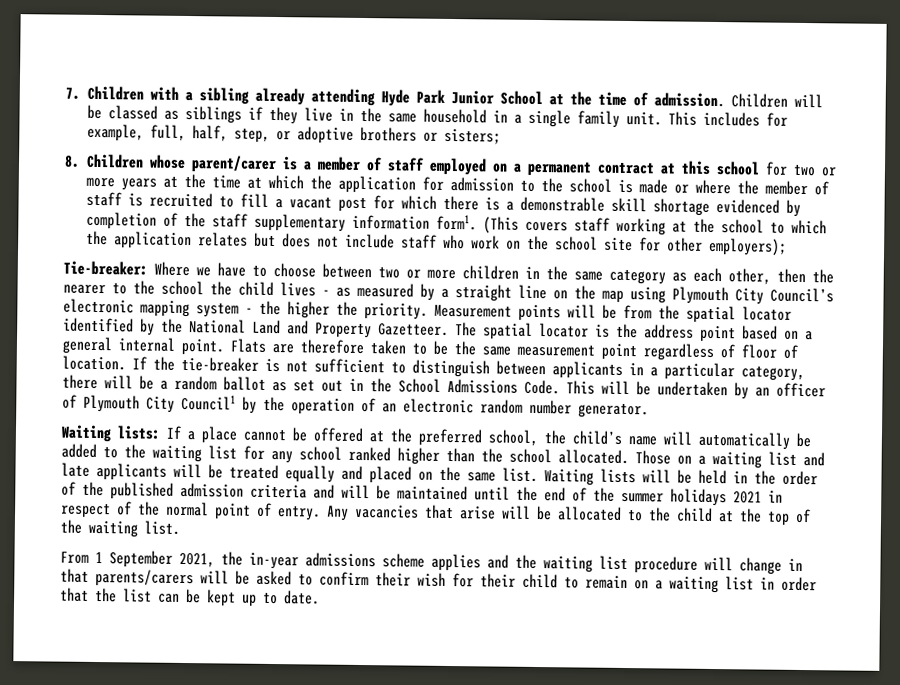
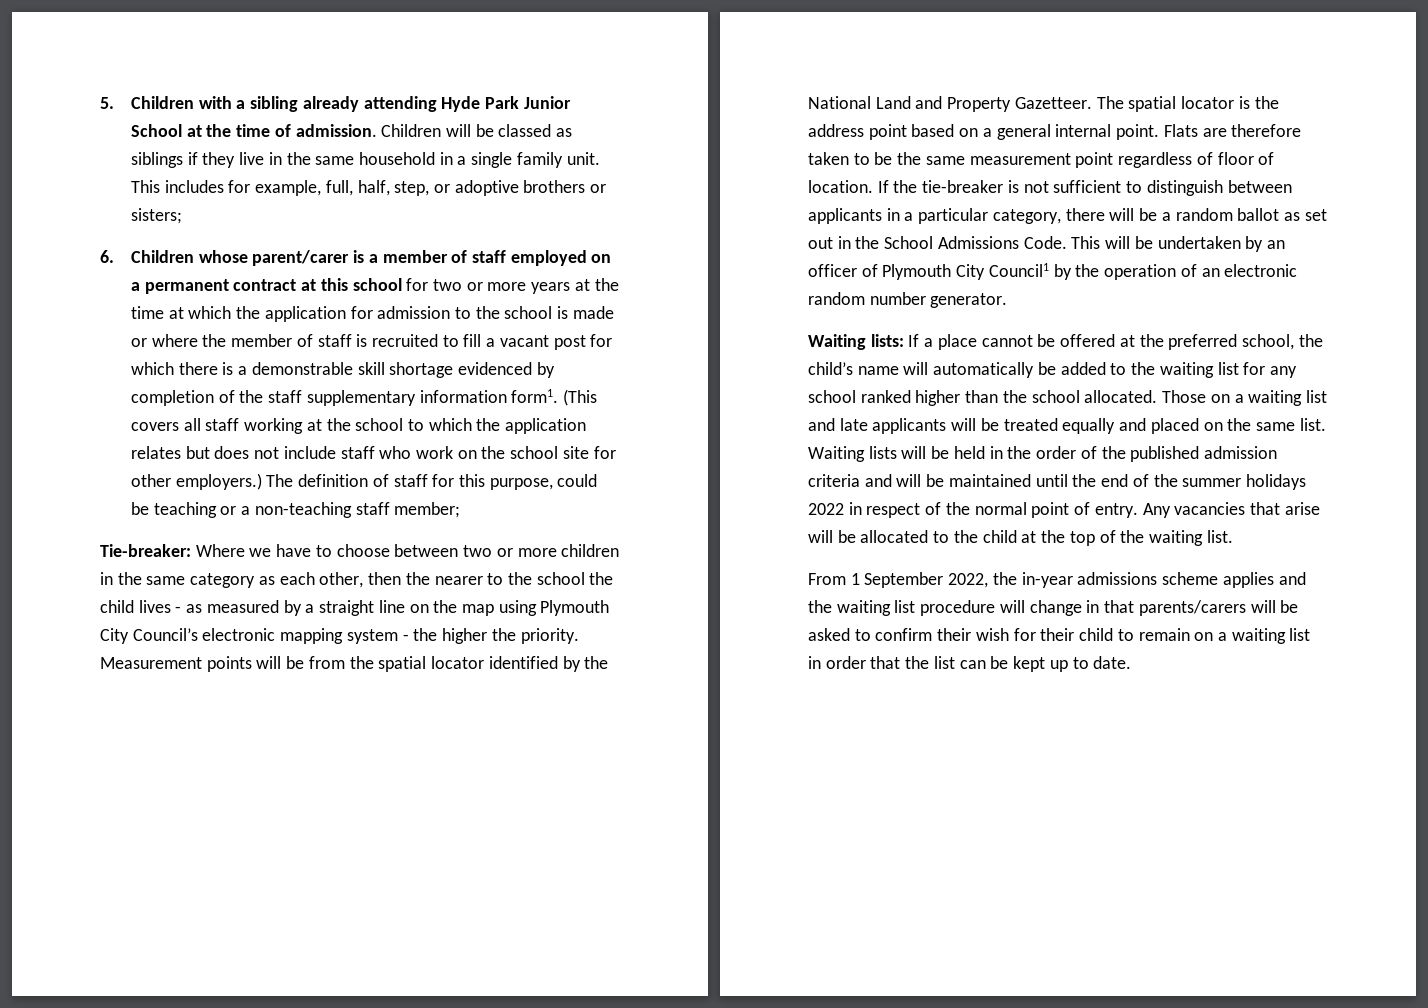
- 7. Children with a sibling already attending Hyde Park Junior School at the time of admission.
+ 5. Children with a sibling already attending Hyde Park Junior School at the time of admission.
- 8. Children whose parent/carer is a member of staff employed on a permanent contract at this school for two or more years at the time at which the application for admission to the school is made or where the member of staff is recruited to fill a vacant post for which there is a demonstrable skill shortage evidenced by completion of the staff supplementary information form1.
+ 6. Children whose parent/carer is a member of staff employed on a permanent contract at this school for two or more years at the time at which the application for admission to the school is made or where the member of staff is recruited to fill a vacant post for which there is a demonstrable skill shortage evidenced by completion of the staff supplementary information form1.
- (This covers staff working at the school to which the application relates but does not include staff who work on the school site for other employers);
+ (This covers all staff working at the school to which the application relates but does not include staff who work on the school site for other employers.) The definition of staff for this purpose, could be teaching or a non-teaching staff member;
- Waiting lists will be held in the order of the published admission criteria and will be maintained until the end of the summer holidays 2021 in respect of the normal point of entry.
+ Waiting lists will be held in the order of the published admission criteria and will be maintained until the end of the summer holidays 2022 in respect of the normal point of entry.
- From 1 September 2021, the in-year admissions scheme applies and the waiting list procedure will change in that parents/carers will be asked to confirm their wish for their child to remain on a waiting list in order that the list can be kept up to date.
+ From 1 September 2022, the in-year admissions scheme applies and the waiting list procedure will change in that parents/carers will be asked to confirm their wish for their child to remain on a waiting list in order that the list can be kept up to date.

